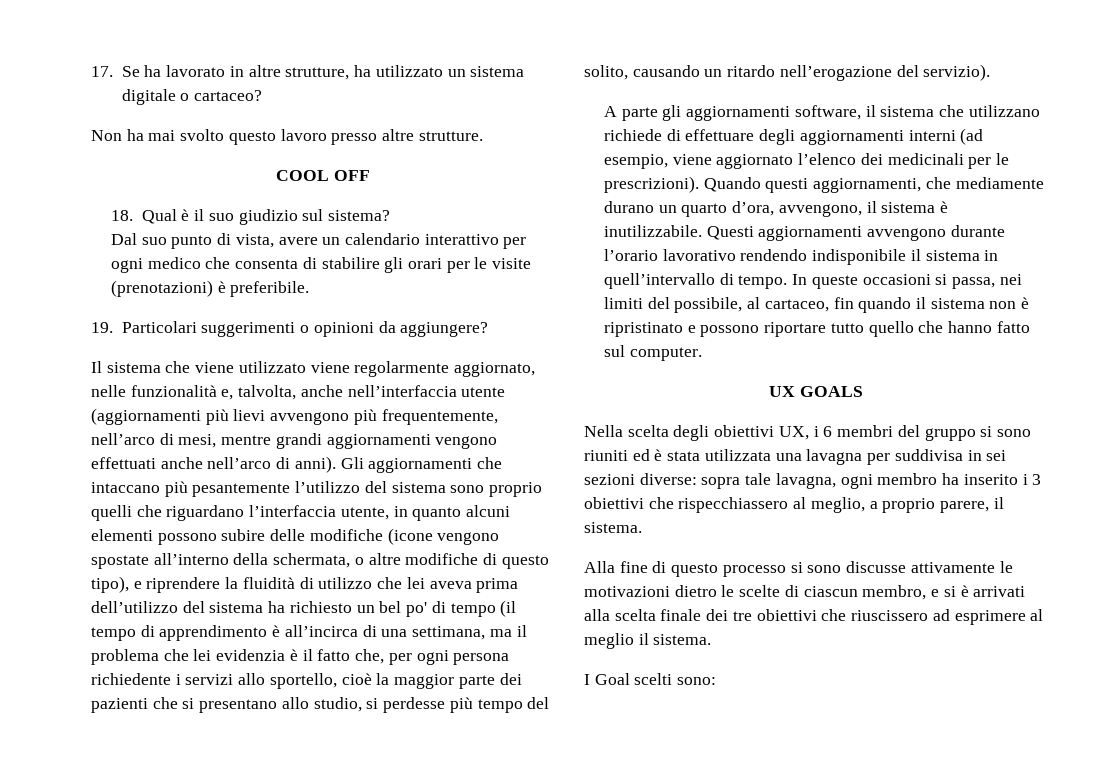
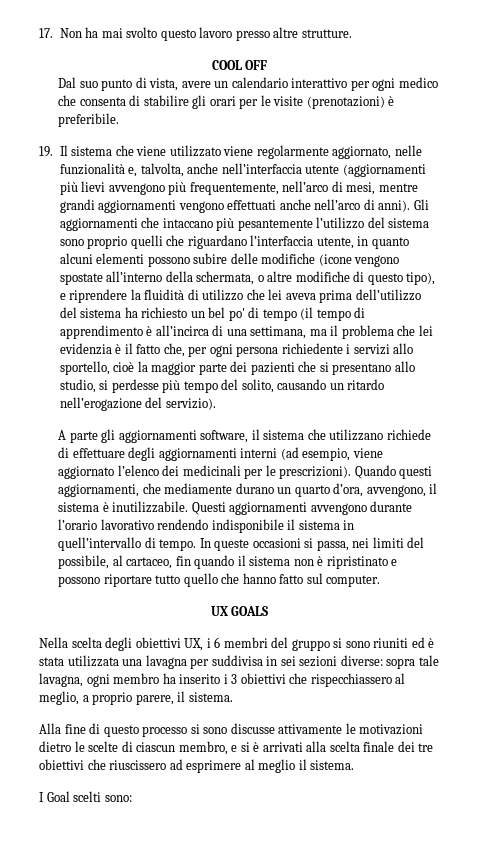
- 17. Se ha lavorato in altre strutture, ha utilizzato un sistema digitale o cartaceo?
- Non ha mai svolto questo lavoro presso altre strutture.
+ 17. Non ha mai svolto questo lavoro presso altre strutture.
- 18. Qual è il suo giudizio sul sistema?
- 19. Particolari suggerimenti o opinioni da aggiungere?
- Il sistema che viene utilizzato viene regolarmente aggiornato, nelle funzionalità e, talvolta, anche nell’interfaccia utente (aggiornamenti più lievi avvengono più frequentemente, nell’arco di mesi, mentre grandi aggiornamenti vengono effettuati anche nell’arco di anni).
+ 19. Il sistema che viene utilizzato viene regolarmente aggiornato, nelle funzionalità e, talvolta, anche nell’interfaccia utente (aggiornamenti più lievi avvengono più frequentemente, nell’arco di mesi, mentre grandi aggiornamenti vengono effettuati anche nell’arco di anni).

